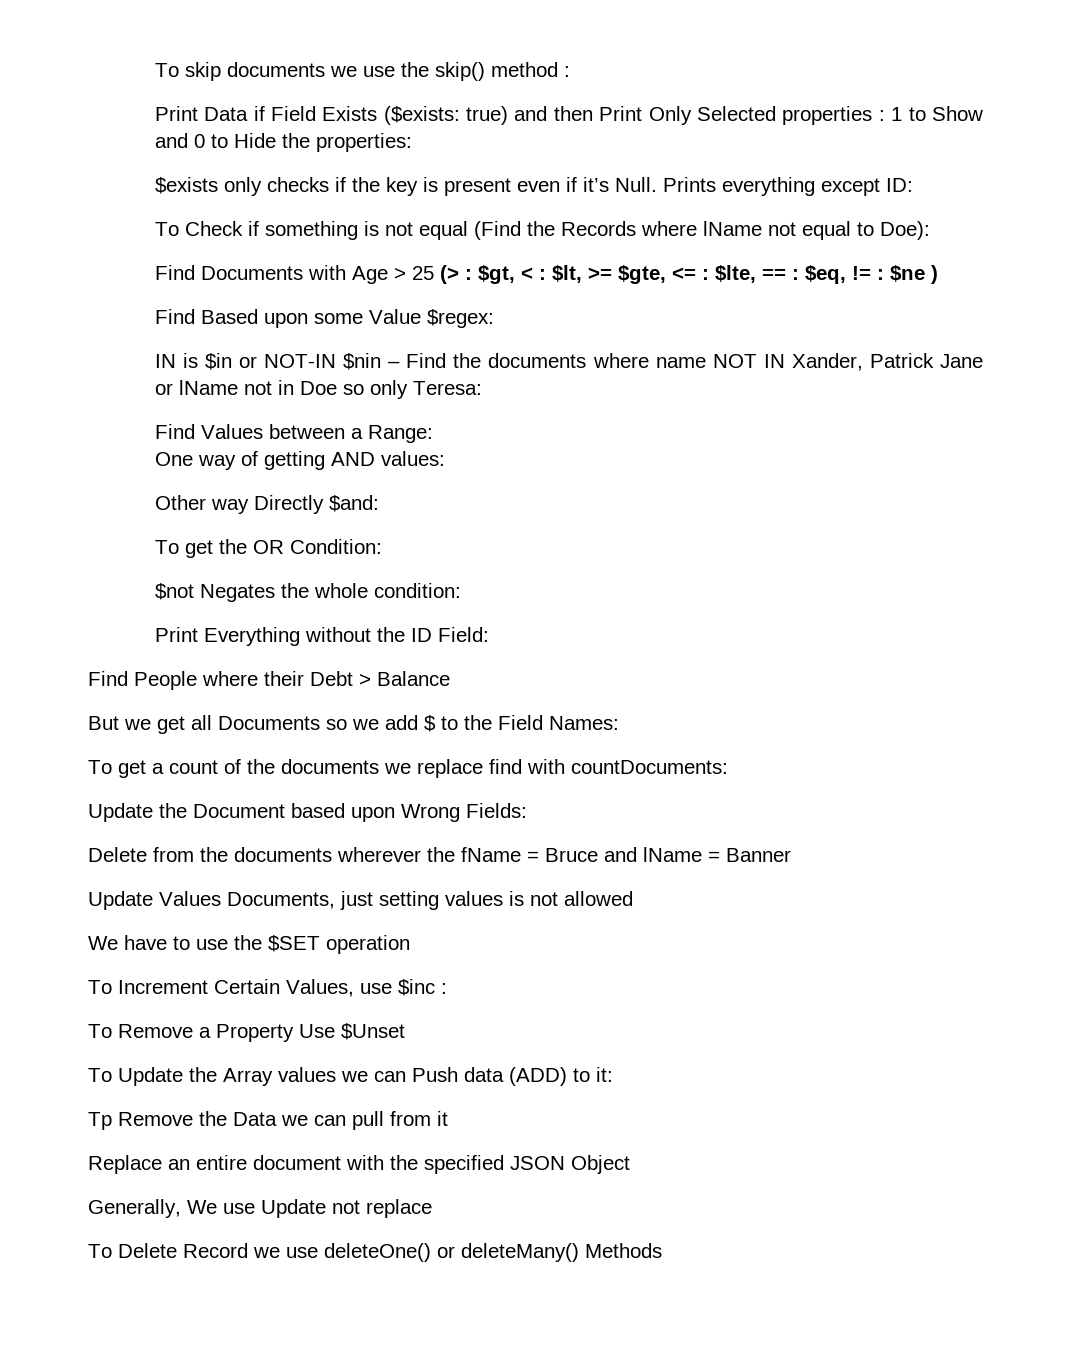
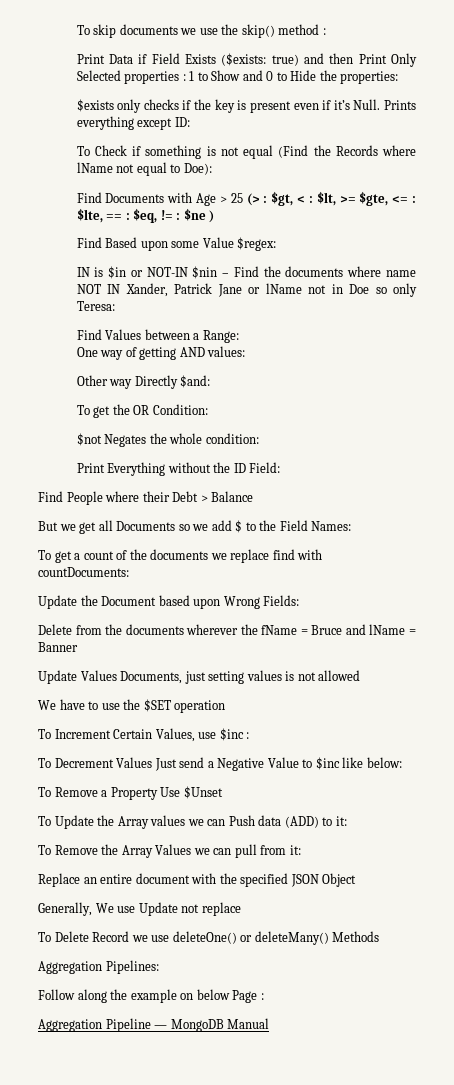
+ To Decrement Values Just send a Negative Value to $inc like below:
- Tp Remove the Data we can pull from it
+ To Remove the Array Values we can pull from it:
+ Aggregation Pipelines:
+ Follow along the example on below Page :
+ Aggregation Pipeline — MongoDB Manual

